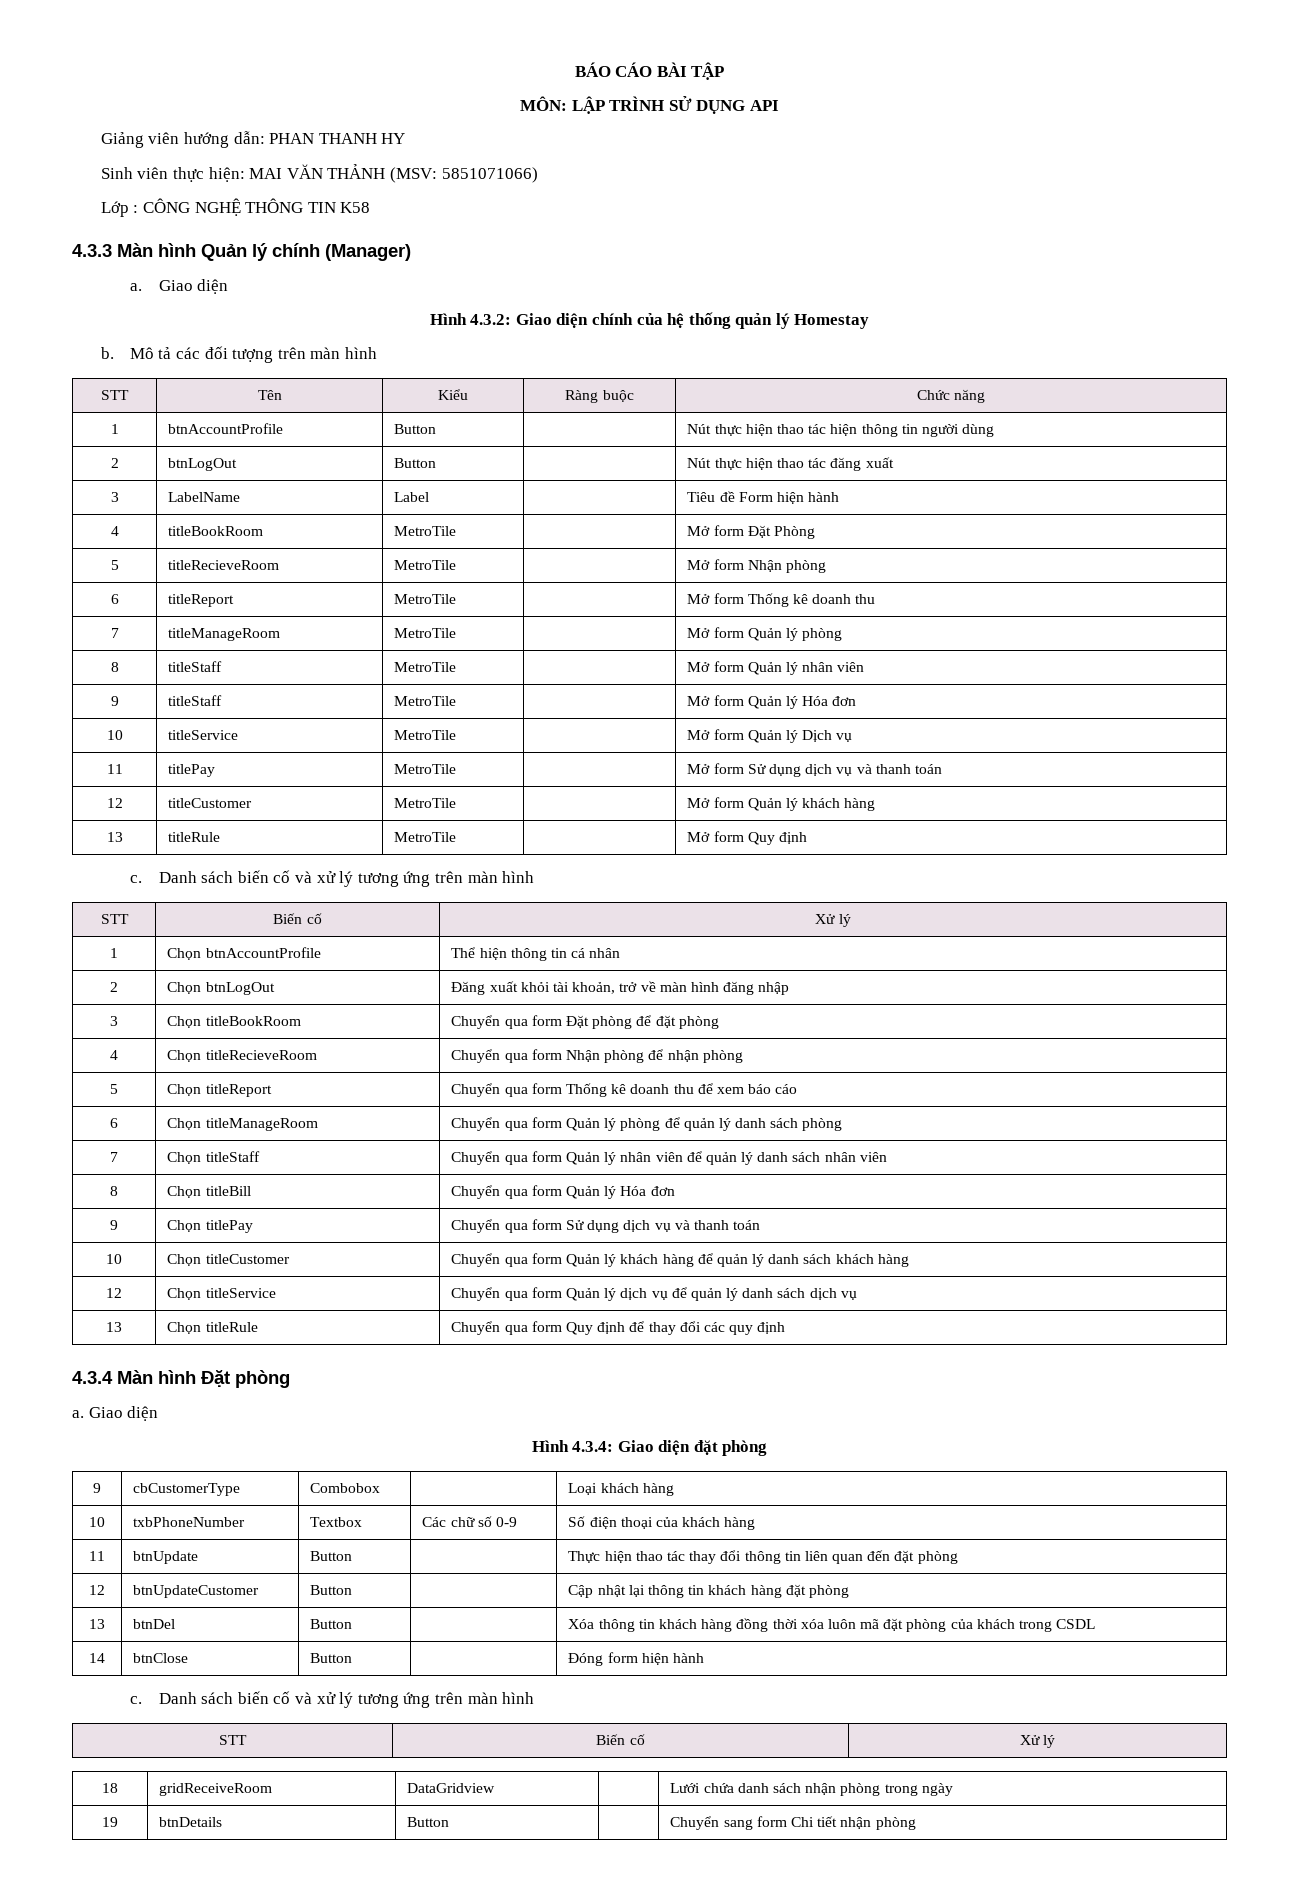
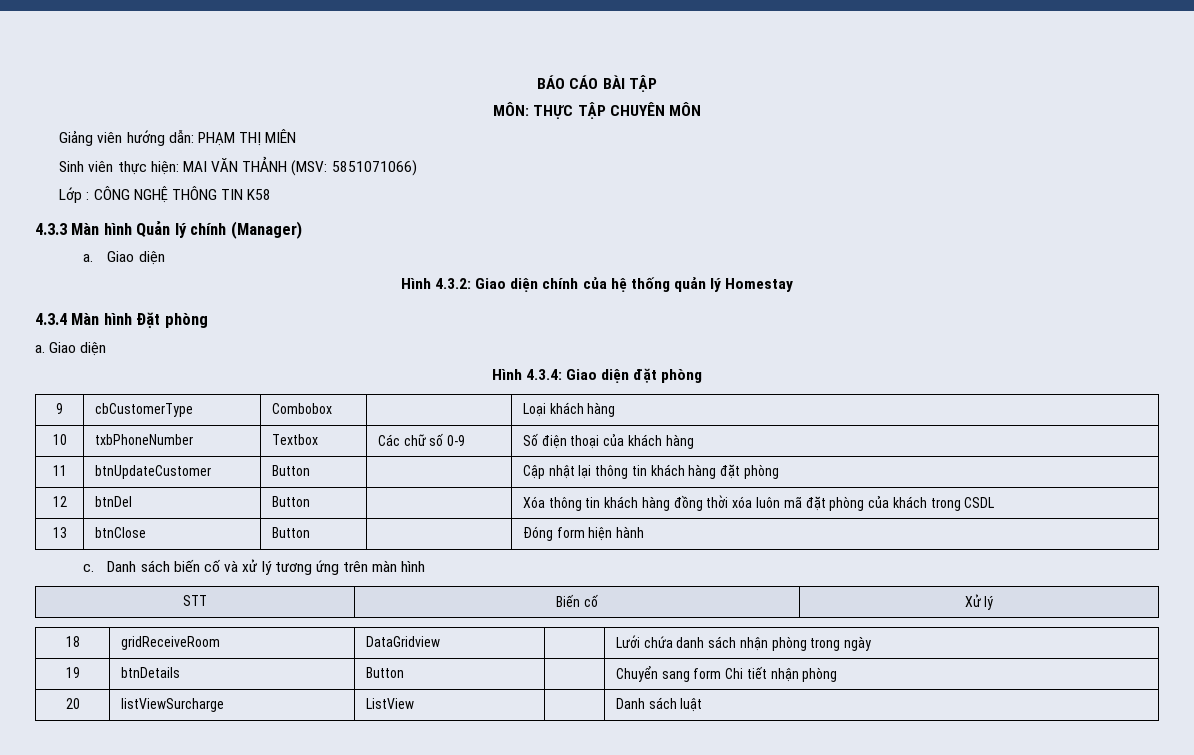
- MÔN: LẬP TRÌNH SỬ DỤNG API
+ MÔN: THỰC TẬP CHUYÊN MÔN
- Giảng viên hướng dẫn: PHAN THANH HY
+ Giảng viên hướng dẫn: PHẠM THỊ MIÊN
- b. Mô tả các đối tượng trên màn hình
- STT | Tên | Kiểu | Ràng buộc | Chức năng
- 1 | btnAccountProfile | Button | | Nút thực hiện thao tác hiện thông tin người dùng
- 2 | btnLogOut | Button | | Nút thực hiện thao tác đăng xuất
- 3 | LabelName | Label | | Tiêu đề Form hiện hành
- 4 | titleBookRoom | MetroTile | | Mở form Đặt Phòng
- 5 | titleRecieveRoom | MetroTile | | Mở form Nhận phòng
- 6 | titleReport | MetroTile | | Mở form Thống kê doanh thu
- 7 | titleManageRoom | MetroTile | | Mở form Quản lý phòng
- 8 | titleStaff | MetroTile | | Mở form Quản lý nhân viên
- 9 | titleStaff | MetroTile | | Mở form Quản lý Hóa đơn
- 10 | titleService | MetroTile | | Mở form Quản lý Dịch vụ
- 11 | titlePay | MetroTile | | Mở form Sử dụng dịch vụ và thanh toán
- 12 | titleCustomer | MetroTile | | Mở form Quản lý khách hàng
- 13 | titleRule | MetroTile | | Mở form Quy định
- c. Danh sách biến cố và xử lý tương ứng trên màn hình
- STT | Biến cố | Xử lý
- 1 | Chọn btnAccountProfile | Thể hiện thông tin cá nhân
- 2 | Chọn btnLogOut | Đăng xuất khỏi tài khoản, trở về màn hình đăng nhập
- 3 | Chọn titleBookRoom | Chuyển qua form Đặt phòng để đặt phòng
- 4 | Chọn titleRecieveRoom | Chuyển qua form Nhận phòng để nhận phòng
- 5 | Chọn titleReport | Chuyển qua form Thống kê doanh thu để xem báo cáo
- 6 | Chọn titleManageRoom | Chuyển qua form Quản lý phòng để quản lý danh sách phòng
- 7 | Chọn titleStaff | Chuyển qua form Quản lý nhân viên để quản lý danh sách nhân viên
- 8 | Chọn titleBill | Chuyển qua form Quản lý Hóa đơn
- 9 | Chọn titlePay | Chuyển qua form Sử dụng dịch vụ và thanh toán
- 10 | Chọn titleCustomer | Chuyển qua form Quản lý khách hàng để quản lý danh sách khách hàng
- 12 | Chọn titleService | Chuyển qua form Quản lý dịch vụ để quản lý danh sách dịch vụ
- 13 | Chọn titleRule | Chuyển qua form Quy định để thay đổi các quy định
- 11 | btnUpdate | Button | | Thực hiện thao tác thay đổi thông tin liên quan đến đặt phòng
- 12 | btnUpdateCustomer | Button | | Cập nhật lại thông tin khách hàng đặt phòng
+ 11 | btnUpdateCustomer | Button | | Cập nhật lại thông tin khách hàng đặt phòng
- 13 | btnDel | Button | | Xóa thông tin khách hàng đồng thời xóa luôn mã đặt phòng của khách trong CSDL
+ 12 | btnDel | Button | | Xóa thông tin khách hàng đồng thời xóa luôn mã đặt phòng của khách trong CSDL
- 14 | btnClose | Button | | Đóng form hiện hành
+ 13 | btnClose | Button | | Đóng form hiện hành
+ 20 | listViewSurcharge | ListView | | Danh sách luật

